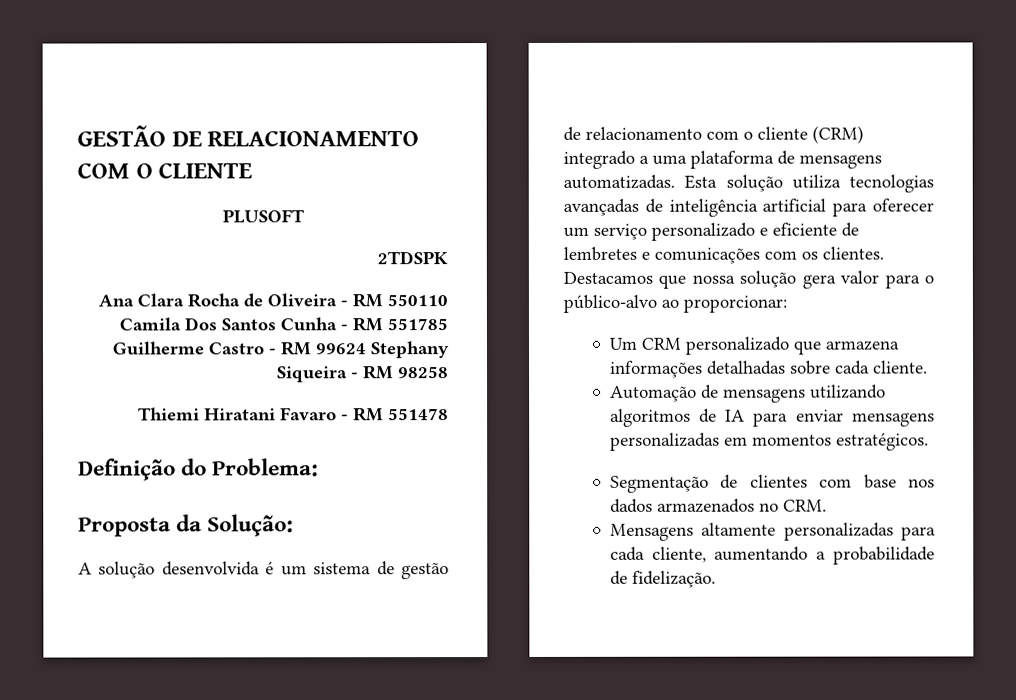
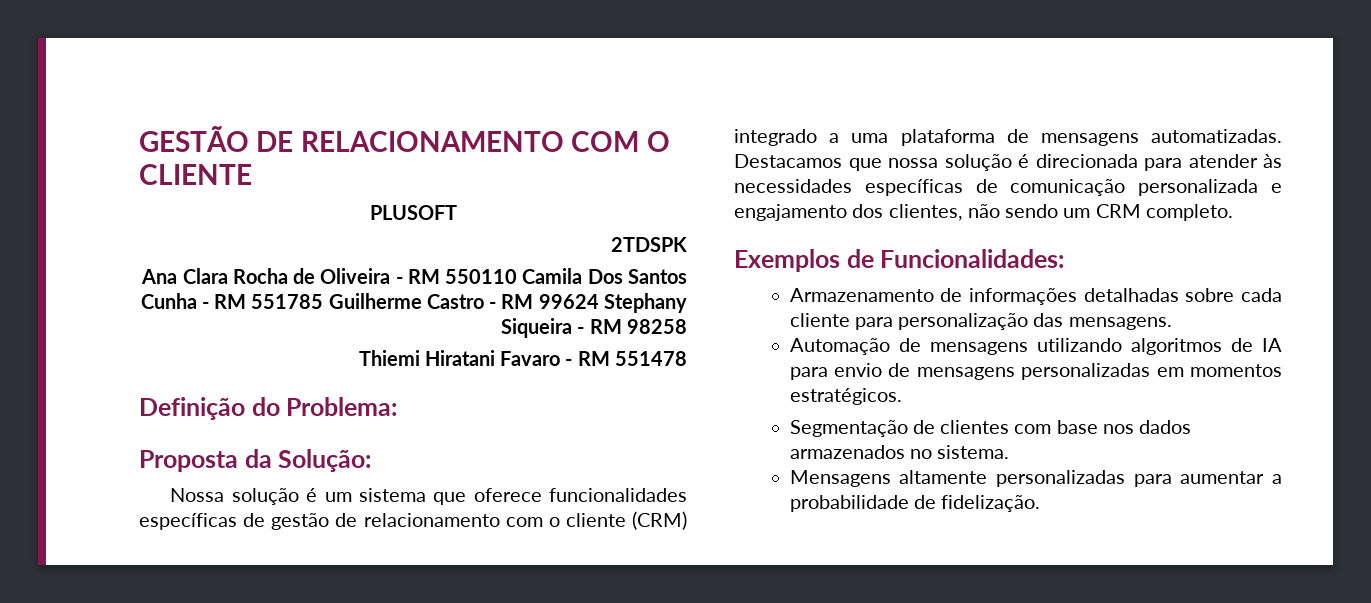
- A solução desenvolvida é um sistema de gestão de relacionamento com o cliente (CRM) integrado a uma plataforma de mensagens automatizadas.
+ Nossa solução é um sistema que oferece funcionalidades específicas de gestão de relacionamento com o cliente (CRM) integrado a uma plataforma de mensagens automatizadas.
- Esta solução utiliza tecnologias avançadas de inteligência artificial para oferecer um serviço personalizado e eficiente de lembretes e comunicações com os clientes. Destacamos que nossa solução gera valor para o público-alvo ao proporcionar:
- Um CRM personalizado que armazena informações detalhadas sobre cada cliente.
+ Destacamos que nossa solução é direcionada para atender às necessidades específicas de comunicação personalizada e engajamento dos clientes, não sendo um CRM completo.
+ Exemplos de Funcionalidades:
+ Armazenamento de informações detalhadas sobre cada cliente para personalização das mensagens.
- Automação de mensagens utilizando algoritmos de IA para enviar mensagens personalizadas em momentos estratégicos.
+ Automação de mensagens utilizando algoritmos de IA para envio de mensagens personalizadas em momentos estratégicos.
- Segmentação de clientes com base nos dados armazenados no CRM.
+ Segmentação de clientes com base nos dados armazenados no sistema.
- Mensagens altamente personalizadas para cada cliente, aumentando a probabilidade de fidelização.
+ Mensagens altamente personalizadas para aumentar a probabilidade de fidelização.

